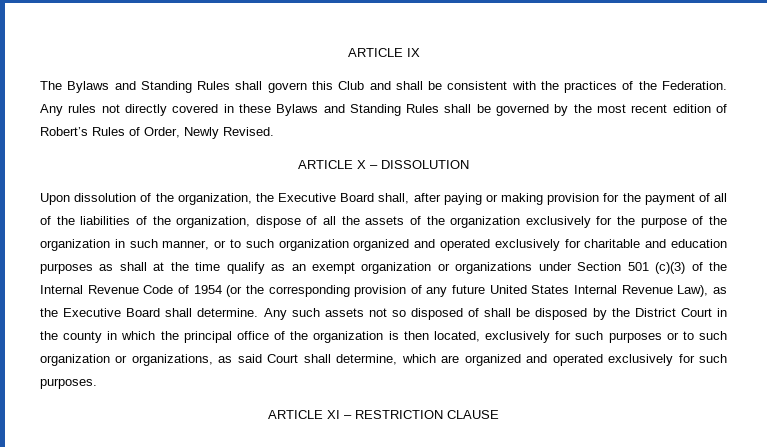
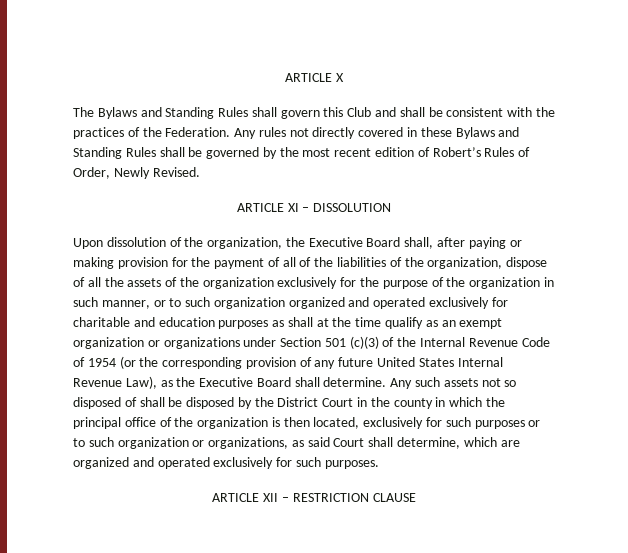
- ARTICLE IX
+ ARTICLE X
- ARTICLE X – DISSOLUTION
+ ARTICLE XI – DISSOLUTION
- ARTICLE XI – RESTRICTION CLAUSE
+ ARTICLE XII – RESTRICTION CLAUSE

